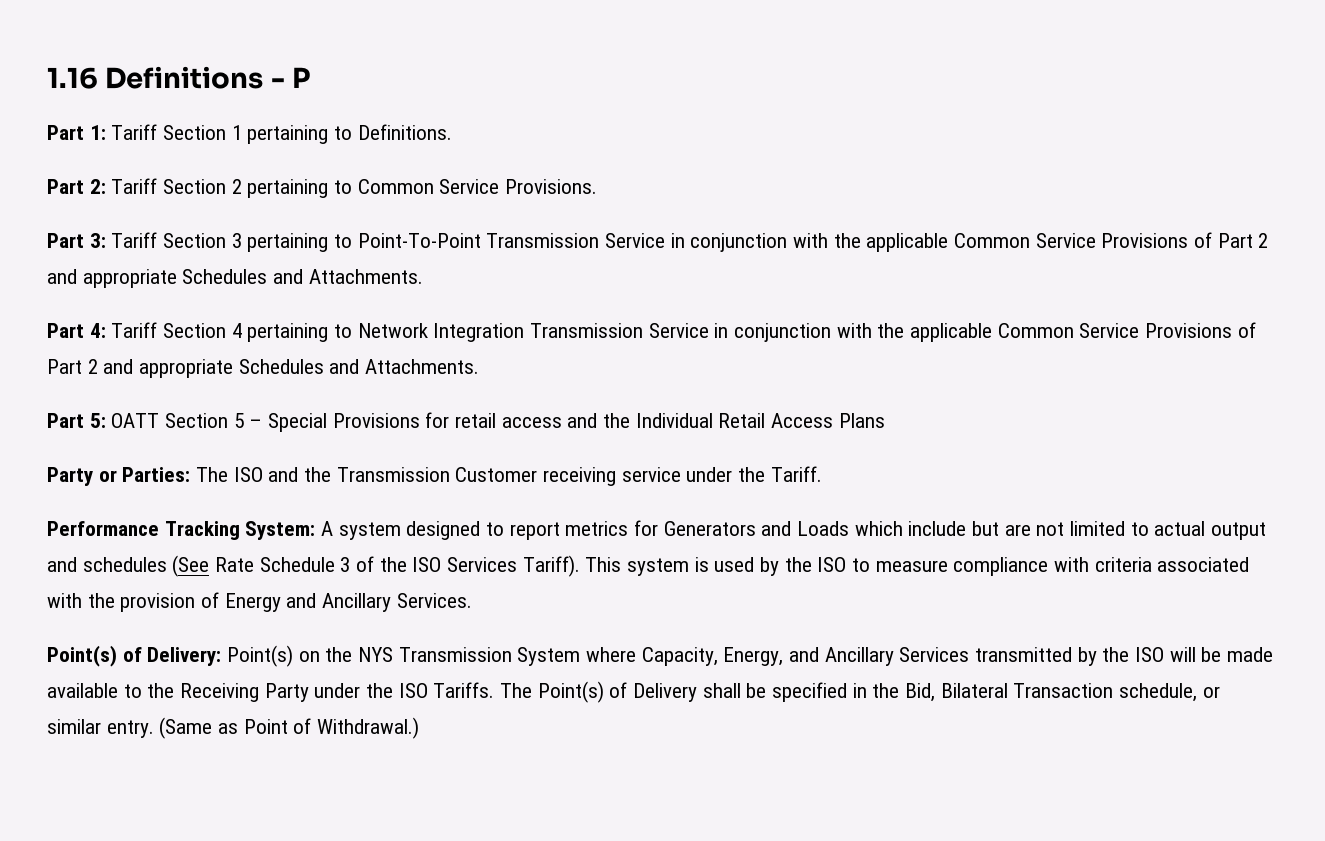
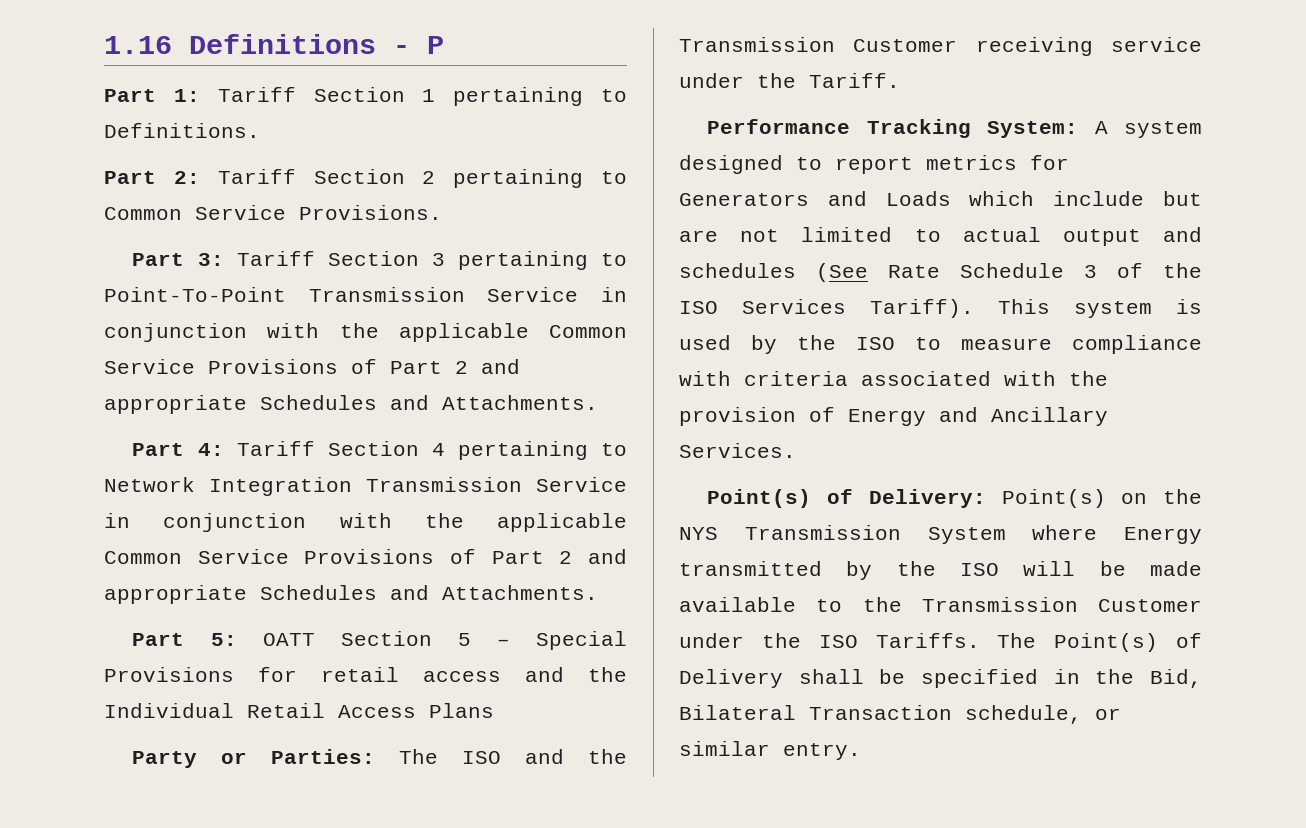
- Point(s) of Delivery: Point(s) on the NYS Transmission System where Capacity, Energy, and Ancillary Services transmitted by the ISO will be made available to the Receiving Party under the ISO Tariffs.
+ Point(s) of Delivery: Point(s) on the NYS Transmission System where Energy transmitted by the ISO will be made available to the Transmission Customer under the ISO Tariffs.
- (Same as Point of Withdrawal.)

